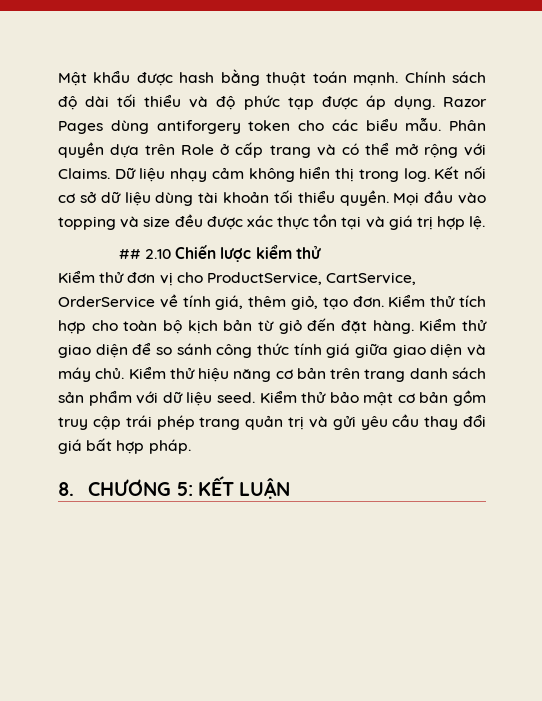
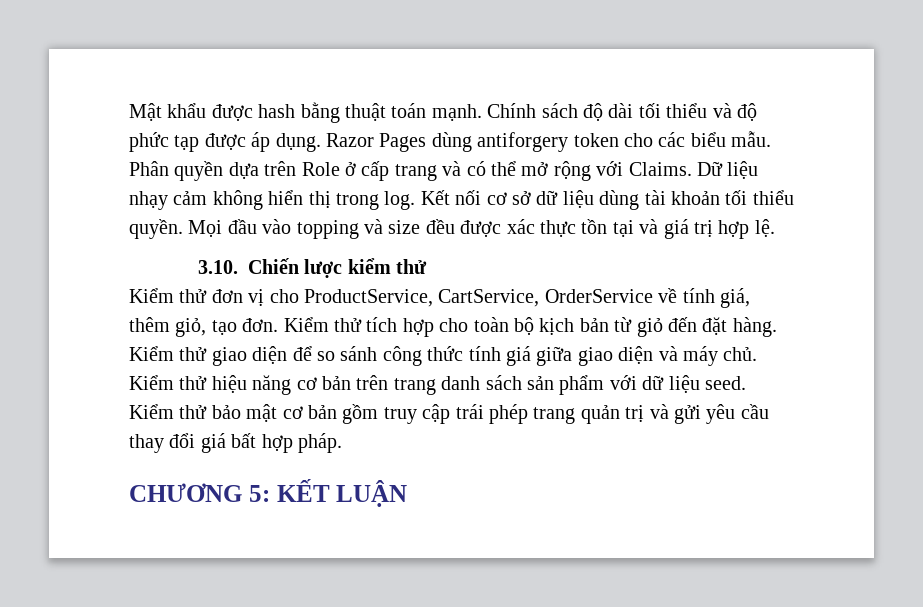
- ## 2.10 Chiến lược kiểm thử
+ 3.10. Chiến lược kiểm thử
- 8. CHƯƠNG 5: KẾT LUẬN
+ CHƯƠNG 5: KẾT LUẬN

